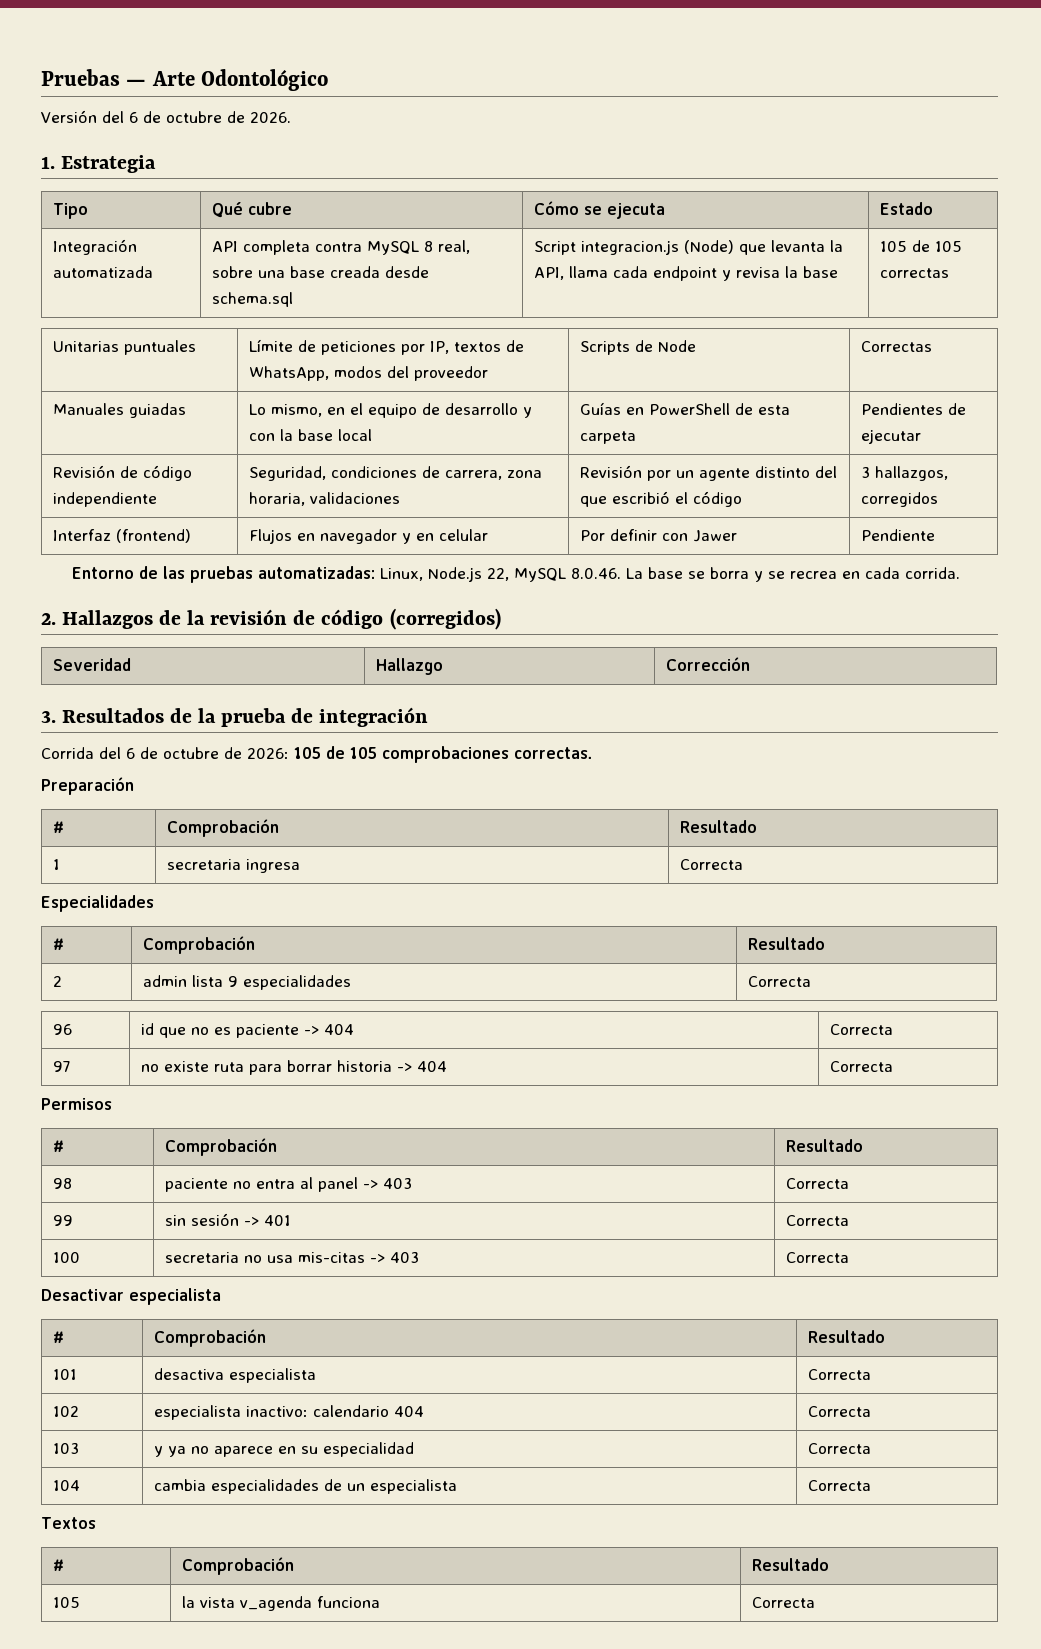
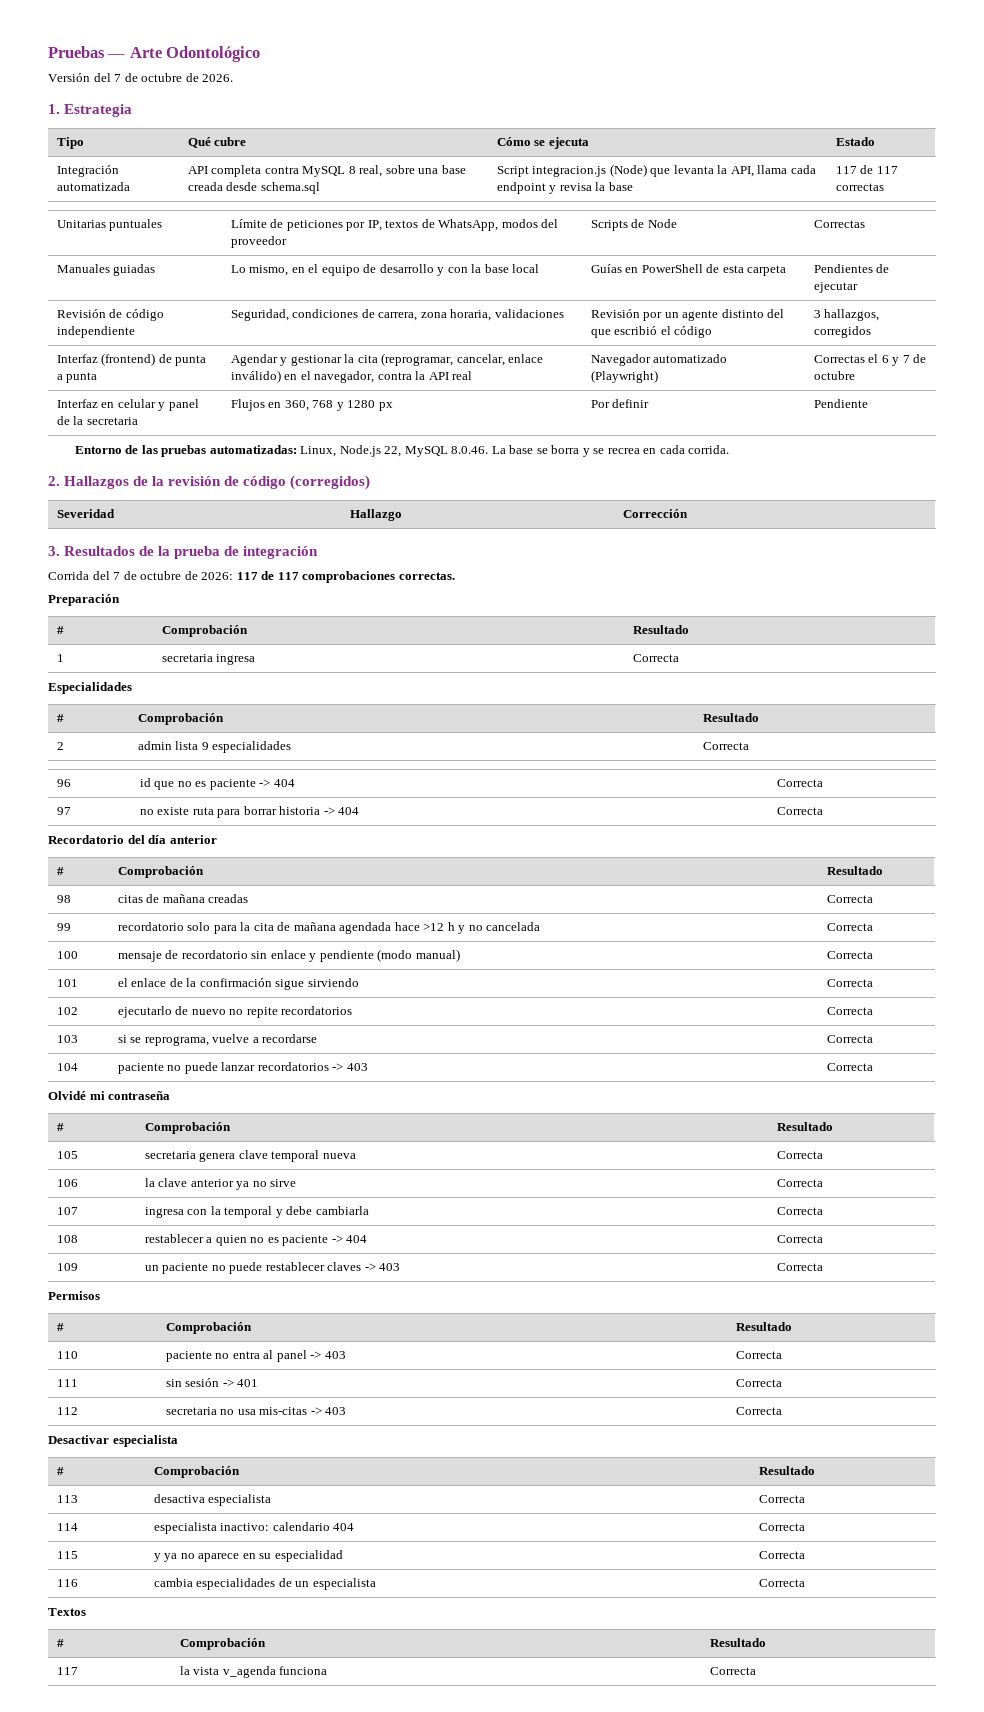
- Versión del 6 de octubre de 2026.
+ Versión del 7 de octubre de 2026.
- Integración automatizada | API completa contra MySQL 8 real, sobre una base creada desde schema.sql | Script integracion.js (Node) que levanta la API, llama cada endpoint y revisa la base | 105 de 105 correctas
+ Integración automatizada | API completa contra MySQL 8 real, sobre una base creada desde schema.sql | Script integracion.js (Node) que levanta la API, llama cada endpoint y revisa la base | 117 de 117 correctas
- Interfaz (frontend) | Flujos en navegador y en celular | Por definir con Jawer | Pendiente
+ Interfaz (frontend) de punta a punta | Agendar y gestionar la cita (reprogramar, cancelar, enlace inválido) en el navegador, contra la API real | Navegador automatizado (Playwright) | Correctas el 6 y 7 de octubre
+ Interfaz en celular y panel de la secretaria | Flujos en 360, 768 y 1280 px | Por definir | Pendiente
- Corrida del 6 de octubre de 2026: 105 de 105 comprobaciones correctas.
+ Corrida del 7 de octubre de 2026: 117 de 117 comprobaciones correctas.
+ Recordatorio del día anterior
+ # | Comprobación | Resultado
+ 98 | citas de mañana creadas | Correcta
+ 99 | recordatorio solo para la cita de mañana agendada hace >12 h y no cancelada | Correcta
+ 100 | mensaje de recordatorio sin enlace y pendiente (modo manual) | Correcta
+ 101 | el enlace de la confirmación sigue sirviendo | Correcta
+ 102 | ejecutarlo de nuevo no repite recordatorios | Correcta
+ 103 | si se reprograma, vuelve a recordarse | Correcta
+ 104 | paciente no puede lanzar recordatorios -> 403 | Correcta
+ Olvidé mi contraseña
+ # | Comprobación | Resultado
+ 105 | secretaria genera clave temporal nueva | Correcta
+ 106 | la clave anterior ya no sirve | Correcta
+ 107 | ingresa con la temporal y debe cambiarla | Correcta
+ 108 | restablecer a quien no es paciente -> 404 | Correcta
+ 109 | un paciente no puede restablecer claves -> 403 | Correcta
- 98 | paciente no entra al panel -> 403 | Correcta
+ 110 | paciente no entra al panel -> 403 | Correcta
- 99 | sin sesión -> 401 | Correcta
+ 111 | sin sesión -> 401 | Correcta
- 100 | secretaria no usa mis-citas -> 403 | Correcta
+ 112 | secretaria no usa mis-citas -> 403 | Correcta
- 101 | desactiva especialista | Correcta
+ 113 | desactiva especialista | Correcta
- 102 | especialista inactivo: calendario 404 | Correcta
+ 114 | especialista inactivo: calendario 404 | Correcta
- 103 | y ya no aparece en su especialidad | Correcta
+ 115 | y ya no aparece en su especialidad | Correcta
- 104 | cambia especialidades de un especialista | Correcta
+ 116 | cambia especialidades de un especialista | Correcta
- 105 | la vista v_agenda funciona | Correcta
+ 117 | la vista v_agenda funciona | Correcta

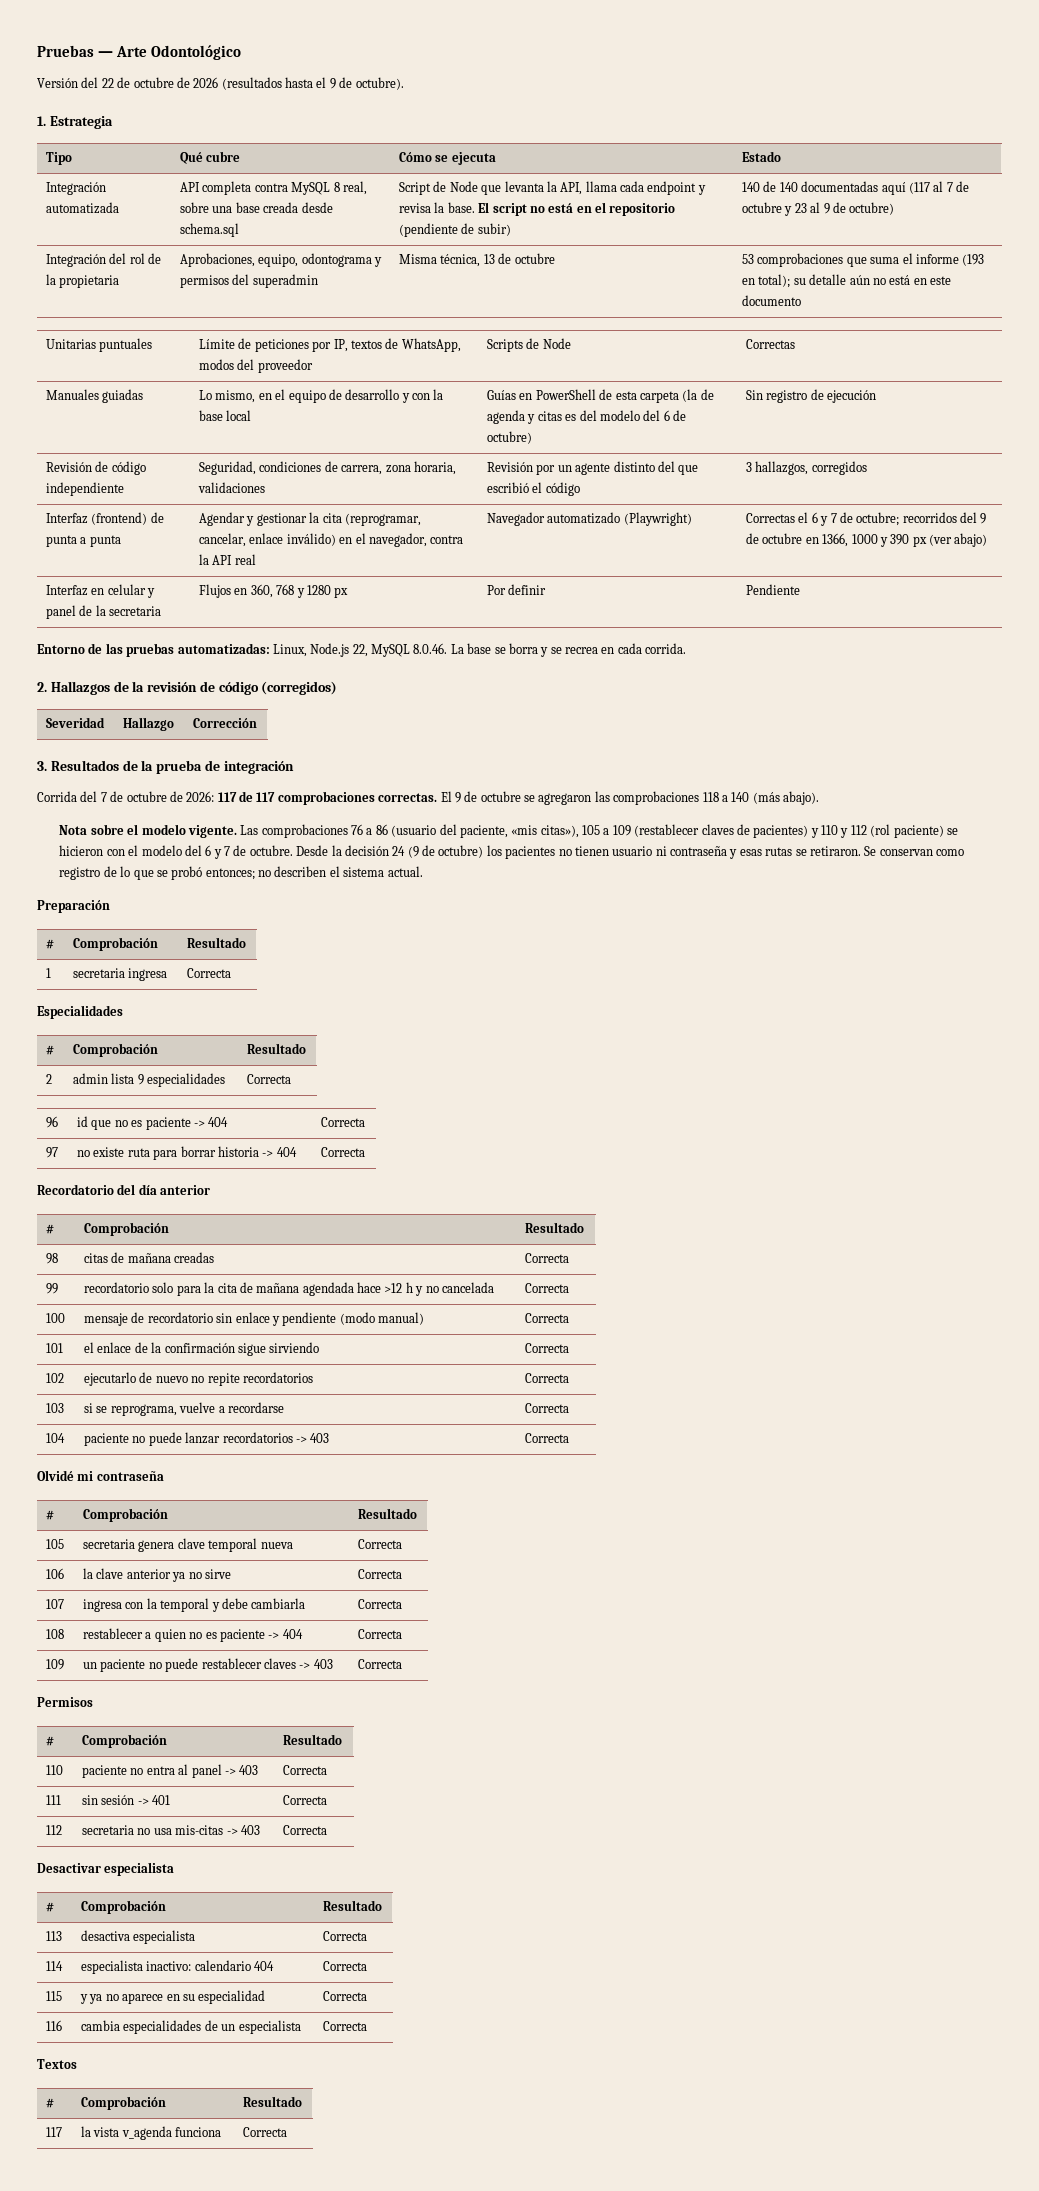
- Versión del 7 de octubre de 2026.
+ Versión del 22 de octubre de 2026 (resultados hasta el 9 de octubre).
- Script integracion.js (Node) que levanta la API, llama cada endpoint y revisa la base | 117 de 117 correctas
+ Script de Node que levanta la API, llama cada endpoint y revisa la base. El script no está en el repositorio (pendiente de subir) | 140 de 140 documentadas aquí (117 al 7 de octubre y 23 al 9 de octubre)
+ Integración del rol de la propietaria | Aprobaciones, equipo, odontograma y permisos del superadmin | Misma técnica, 13 de octubre | 53 comprobaciones que suma el informe (193 en total); su detalle aún no está en este documento
- Manuales guiadas | Lo mismo, en el equipo de desarrollo y con la base local | Guías en PowerShell de esta carpeta | Pendientes de ejecutar
+ Manuales guiadas | Lo mismo, en el equipo de desarrollo y con la base local | Guías en PowerShell de esta carpeta (la de agenda y citas es del modelo del 6 de octubre) | Sin registro de ejecución
- Correctas el 6 y 7 de octubre
+ Correctas el 6 y 7 de octubre; recorridos del 9 de octubre en 1366, 1000 y 390 px (ver abajo)
+ El 9 de octubre se agregaron las comprobaciones 118 a 140 (más abajo).
+ Nota sobre el modelo vigente. Las comprobaciones 76 a 86 (usuario del paciente, «mis citas»), 105 a 109 (restablecer claves de pacientes) y 110 y 112 (rol paciente) se hicieron con el modelo del 6 y 7 de octubre. Desde la decisión 24 (9 de octubre) los pacientes no tienen usuario ni contraseña y esas rutas se retiraron. Se conservan como registro de lo que se probó entonces; no describen el sistema actual.

